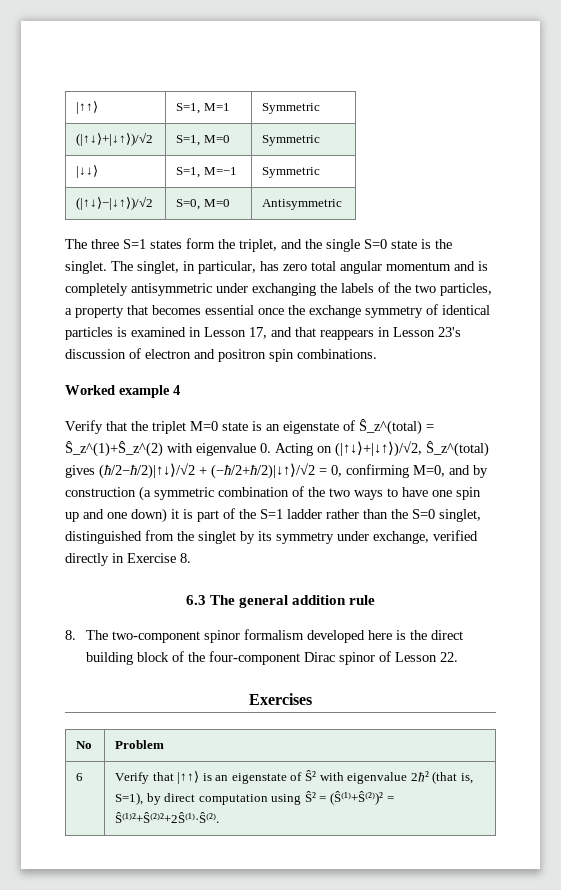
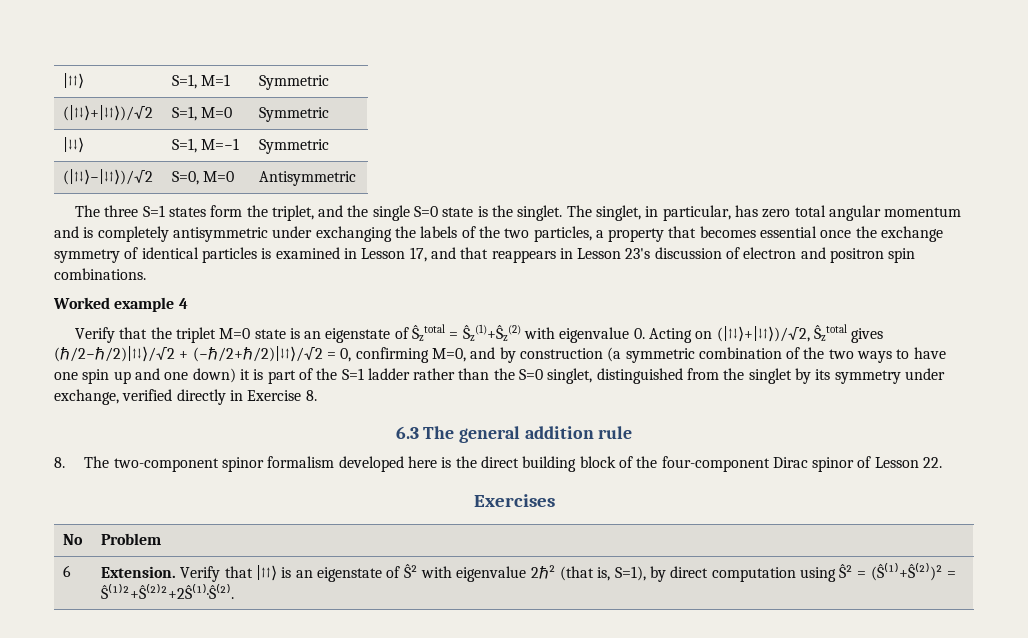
- Verify that the triplet M=0 state is an eigenstate of Ŝ_z^(total) = Ŝ_z^(1)+Ŝ_z^(2) with eigenvalue 0. Acting on (|↑↓⟩+|↓↑⟩)/√2, Ŝ_z^(total) gives (ℏ/2−ℏ/2)|↑↓⟩/√2 + (−ℏ/2+ℏ/2)|↓↑⟩/√2 = 0, confirming M=0, and by construction (a symmetric combination of the two ways to have one spin up and one down) it is part of the S=1 ladder rather than the S=0 singlet, distinguished from the singlet by its symmetry under exchange, verified directly in Exercise 8.
+ Verify that the triplet M=0 state is an eigenstate of Ŝztotal = Ŝz(1)+Ŝz(2) with eigenvalue 0. Acting on (|↑↓⟩+|↓↑⟩)/√2, Ŝztotal gives (ℏ/2−ℏ/2)|↑↓⟩/√2 + (−ℏ/2+ℏ/2)|↓↑⟩/√2 = 0, confirming M=0, and by construction (a symmetric combination of the two ways to have one spin up and one down) it is part of the S=1 ladder rather than the S=0 singlet, distinguished from the singlet by its symmetry under exchange, verified directly in Exercise 8.
- 6 | Verify that |↑↑⟩ is an eigenstate of Ŝ² with eigenvalue 2ℏ² (that is, S=1), by direct computation using Ŝ² = (Ŝ⁽¹⁾+Ŝ⁽²⁾)² = Ŝ⁽¹⁾²+Ŝ⁽²⁾²+2Ŝ⁽¹⁾·Ŝ⁽²⁾.
+ 6 | Extension. Verify that |↑↑⟩ is an eigenstate of Ŝ² with eigenvalue 2ℏ² (that is, S=1), by direct computation using Ŝ² = (Ŝ⁽¹⁾+Ŝ⁽²⁾)² = Ŝ⁽¹⁾²+Ŝ⁽²⁾²+2Ŝ⁽¹⁾·Ŝ⁽²⁾.

